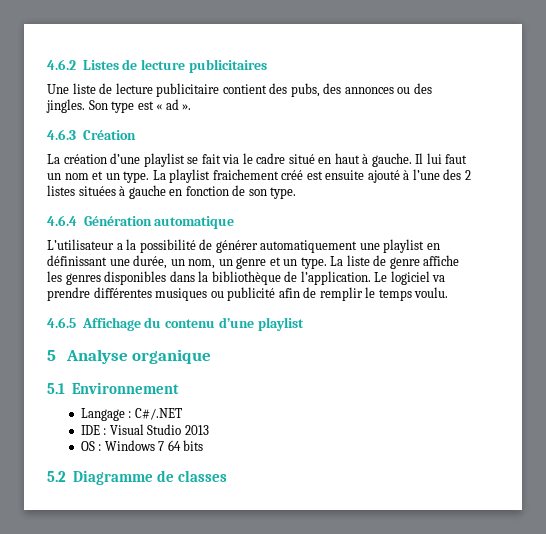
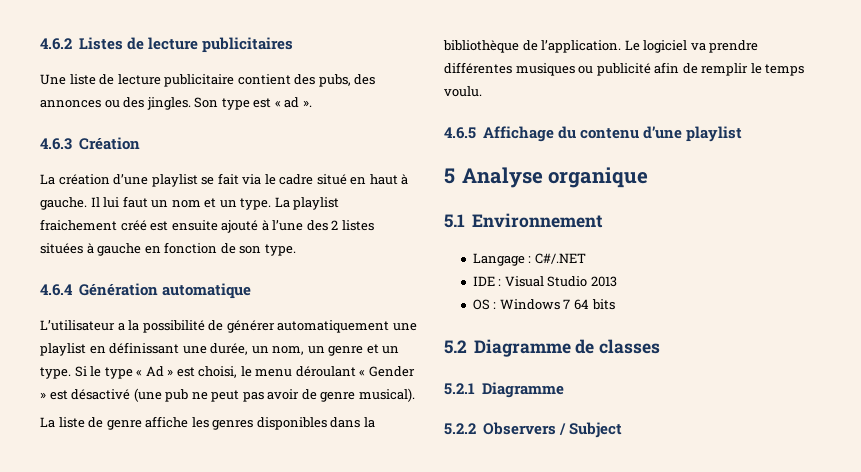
- L’utilisateur a la possibilité de générer automatiquement une playlist en définissant une durée, un nom, un genre et un type. La liste de genre affiche les genres disponibles dans la bibliothèque de l’application.
+ L’utilisateur a la possibilité de générer automatiquement une playlist en définissant une durée, un nom, un genre et un type. Si le type « Ad » est choisi, le menu déroulant « Gender » est désactivé (une pub ne peut pas avoir de genre musical).
+ La liste de genre affiche les genres disponibles dans la bibliothèque de l’application.
+ 5.2.1 Diagramme
+ 5.2.2 Observers / Subject

